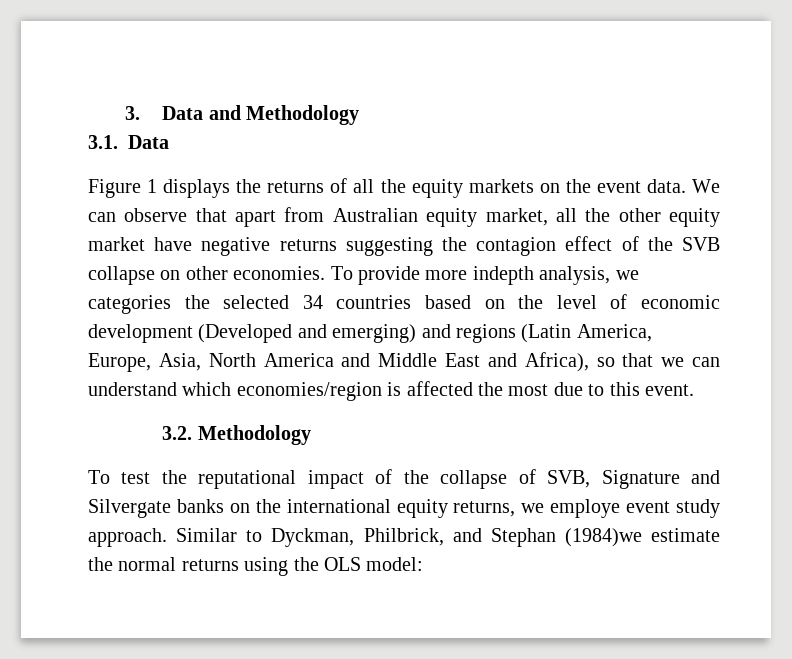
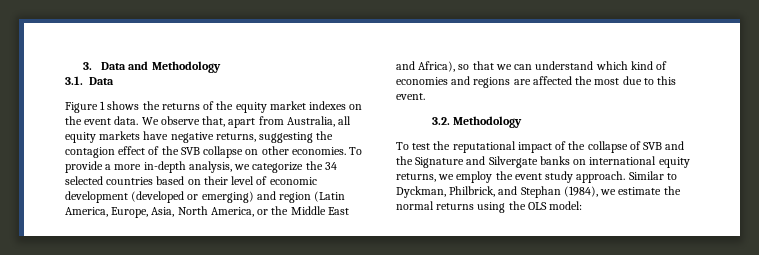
- Figure 1 displays the returns of all the equity markets on the event data.
+ Figure 1 shows the returns of the equity market indexes on the event data.
- We can observe that apart from Australian equity market, all the other equity market have negative returns suggesting the contagion effect of the SVB collapse on other economies.
+ We observe that, apart from Australia, all equity markets have negative returns, suggesting the contagion effect of the SVB collapse on other economies.
- To provide more indepth analysis, we categories the selected 34 countries based on the level of economic development (Developed and emerging) and regions (Latin America, Europe, Asia, North America and Middle East and Africa), so that we can understand which economies/region is affected the most due to this event.
+ To provide a more in-depth analysis, we categorize the 34 selected countries based on their level of economic development (developed or emerging) and region (Latin America, Europe, Asia, North America, or the Middle East and Africa), so that we can understand which kind of economies and regions are affected the most due to this event.
- To test the reputational impact of the collapse of SVB, Signature and Silvergate banks on the international equity returns, we employe event study approach.
+ To test the reputational impact of the collapse of SVB and the Signature and Silvergate banks on international equity returns, we employ the event study approach.
- Similar to Dyckman, Philbrick, and Stephan (1984)we estimate the normal returns using the OLS model:
+ Similar to Dyckman, Philbrick, and Stephan (1984), we estimate the normal returns using the OLS model:

